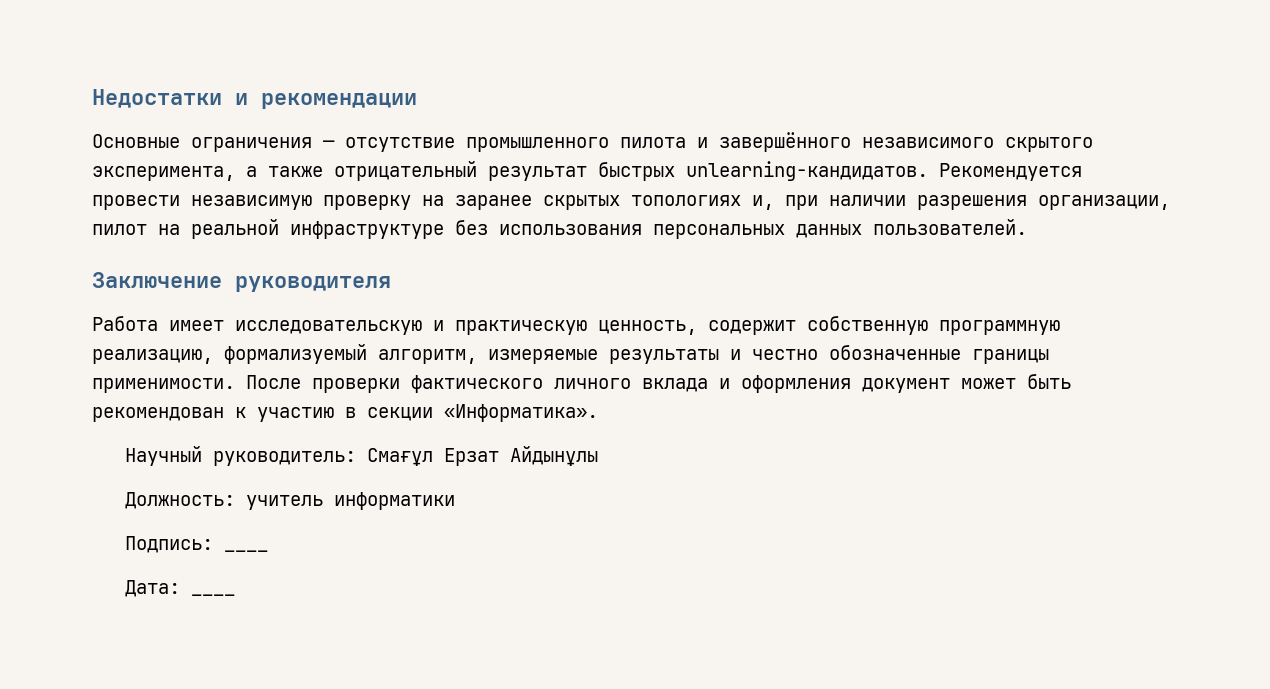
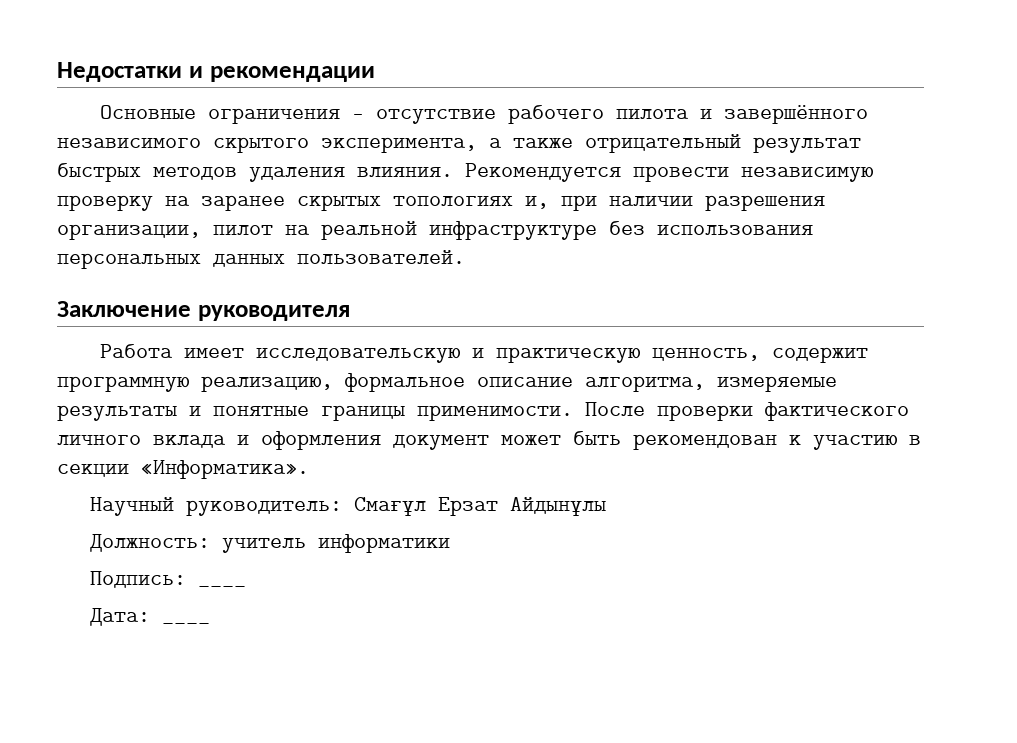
- Основные ограничения — отсутствие промышленного пилота и завершённого независимого скрытого эксперимента, а также отрицательный результат быстрых unlearning-кандидатов.
+ Основные ограничения — отсутствие рабочего пилота и завершённого независимого скрытого эксперимента, а также отрицательный результат быстрых методов удаления влияния.
- Работа имеет исследовательскую и практическую ценность, содержит собственную программную реализацию, формализуемый алгоритм, измеряемые результаты и честно обозначенные границы применимости.
+ Работа имеет исследовательскую и практическую ценность, содержит программную реализацию, формальное описание алгоритма, измеряемые результаты и понятные границы применимости.

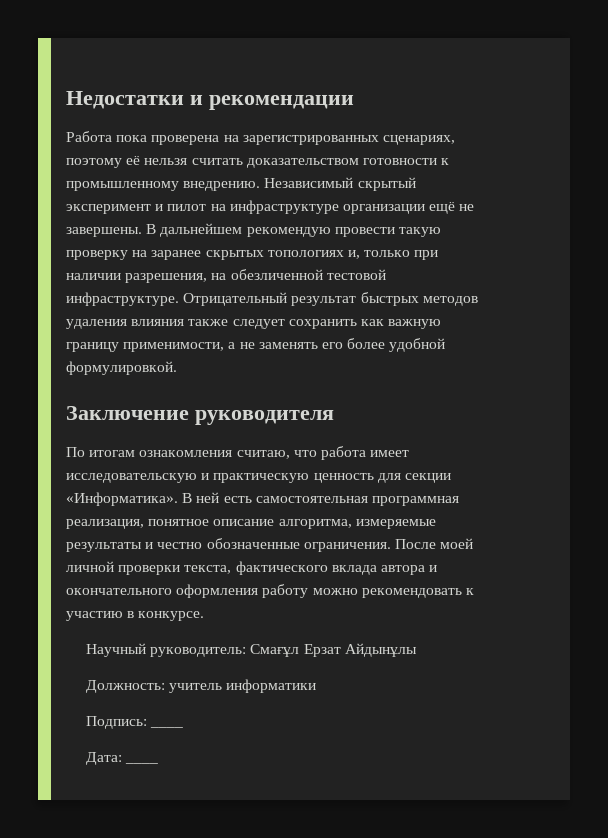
- Основные ограничения — отсутствие рабочего пилота и завершённого независимого скрытого эксперимента, а также отрицательный результат быстрых методов удаления влияния. Рекомендуется провести независимую проверку на заранее скрытых топологиях и, при наличии разрешения организации, пилот на реальной инфраструктуре без использования персональных данных пользователей.
+ Работа пока проверена на зарегистрированных сценариях, поэтому её нельзя считать доказательством готовности к промышленному внедрению. Независимый скрытый эксперимент и пилот на инфраструктуре организации ещё не завершены. В дальнейшем рекомендую провести такую проверку на заранее скрытых топологиях и, только при наличии разрешения, на обезличенной тестовой инфраструктуре. Отрицательный результат быстрых методов удаления влияния также следует сохранить как важную границу применимости, а не заменять его более удобной формулировкой.
  Заключение руководителя
- Работа имеет исследовательскую и практическую ценность, содержит программную реализацию, формальное описание алгоритма, измеряемые результаты и понятные границы применимости. После проверки фактического личного вклада и оформления документ может быть рекомендован к участию в секции «Информатика».
+ По итогам ознакомления считаю, что работа имеет исследовательскую и практическую ценность для секции «Информатика». В ней есть самостоятельная программная реализация, понятное описание алгоритма, измеряемые результаты и честно обозначенные ограничения. После моей личной проверки текста, фактического вклада автора и окончательного оформления работу можно рекомендовать к участию в конкурсе.

